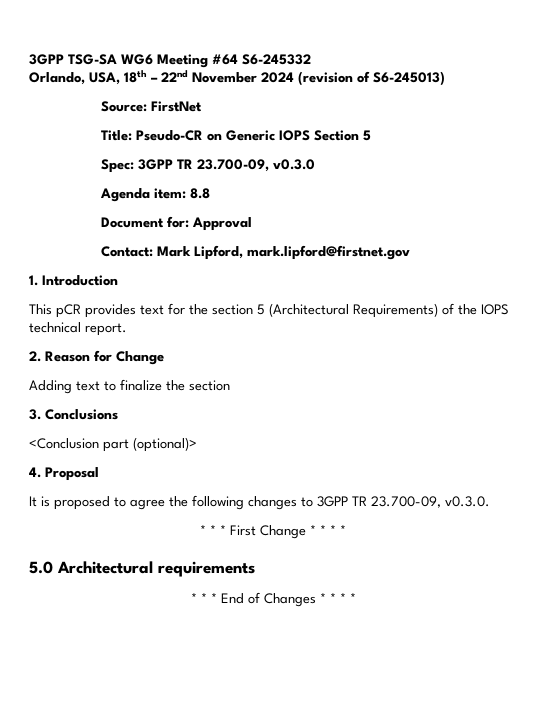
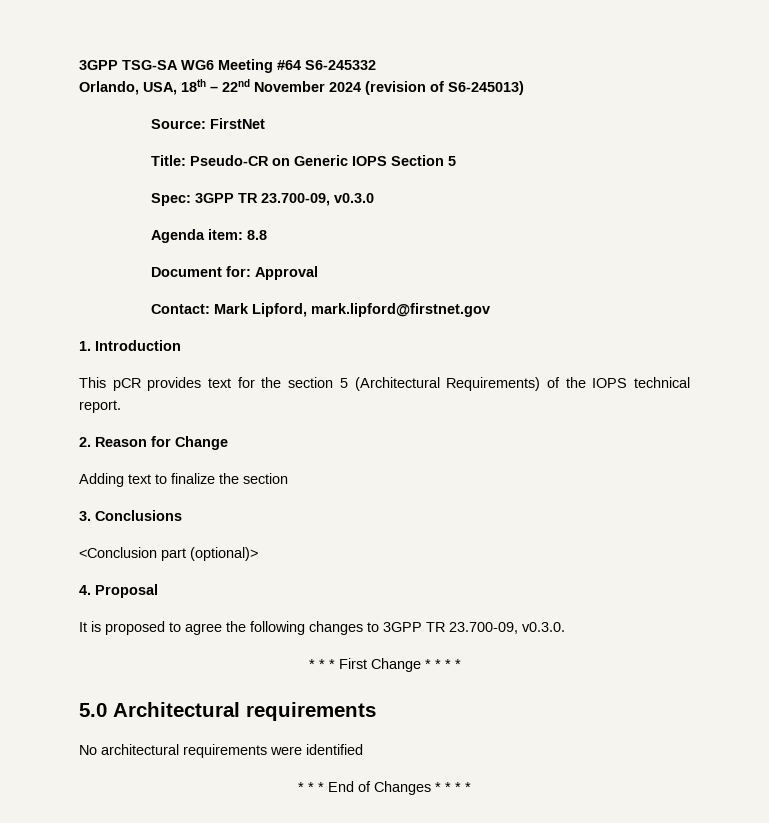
+ No architectural requirements were identified

